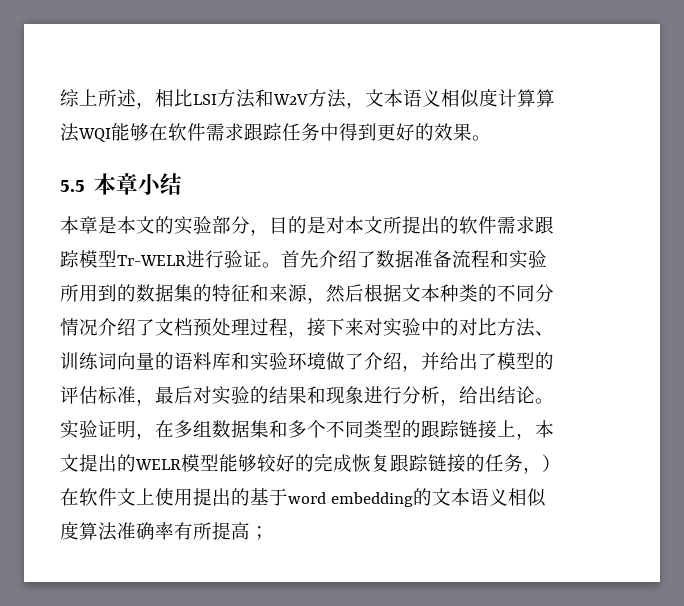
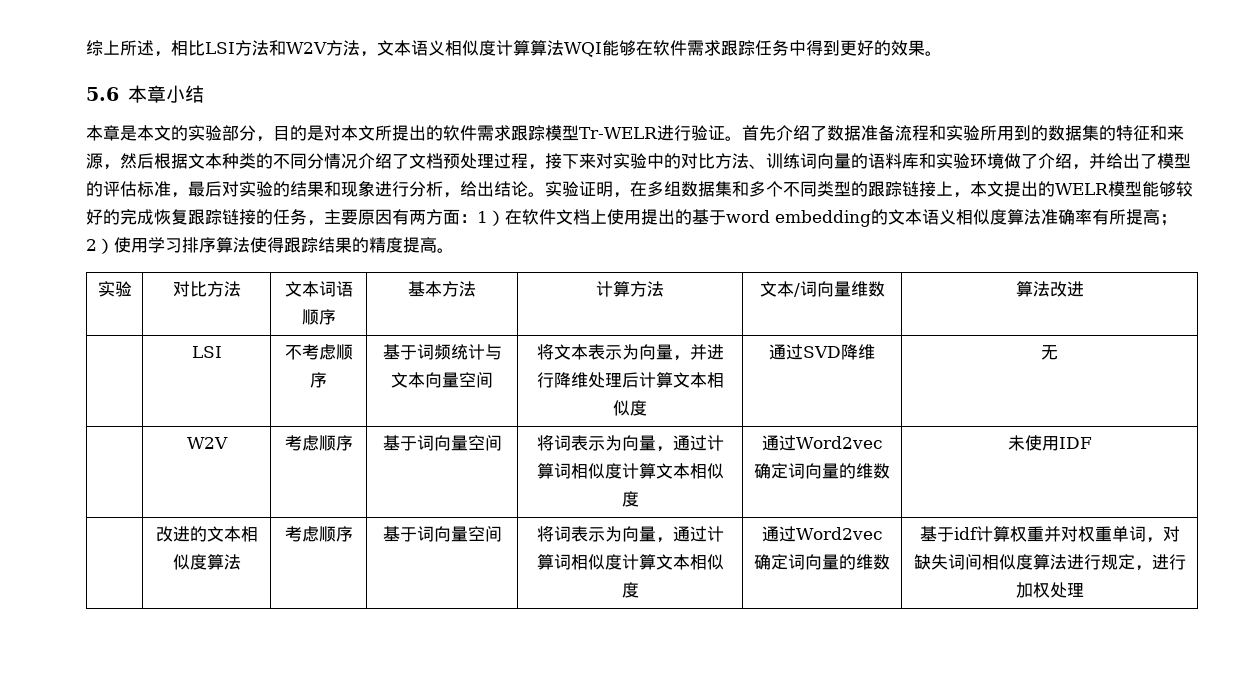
- 5.5本章小结
+ 5.6本章小结
- 实验证明，在多组数据集和多个不同类型的跟踪链接上，本文提出的WELR模型能够较好的完成恢复跟踪链接的任务，）在软件文上使用提出的基于word embedding的文本语义相似度算法准确率有所提高；
+ 实验证明，在多组数据集和多个不同类型的跟踪链接上，本文提出的WELR模型能够较好的完成恢复跟踪链接的任务，主要原因有两方面：1）在软件文档上使用提出的基于word embedding的文本语义相似度算法准确率有所提高；2）使用学习排序算法使得跟踪结果的精度提高。
+ 实验 | 对比方法 | 文本词语顺序 | 基本方法 | 计算方法 | 文本/词向量维数 | 算法改进
+ | LSI | 不考虑顺序 | 基于词频统计与文本向量空间 | 将文本表示为向量，并进行降维处理后计算文本相似度 | 通过SVD降维 | 无
+ | W2V | 考虑顺序 | 基于词向量空间 | 将词表示为向量，通过计算词相似度计算文本相似度 | 通过Word2vec确定词向量的维数 | 未使用IDF
+ | 改进的文本相似度算法 | 考虑顺序 | 基于词向量空间 | 将词表示为向量，通过计算词相似度计算文本相似度 | 通过Word2vec确定词向量的维数 | 基于idf计算权重并对权重单词，对缺失词间相似度算法进行规定，进行加权处理

